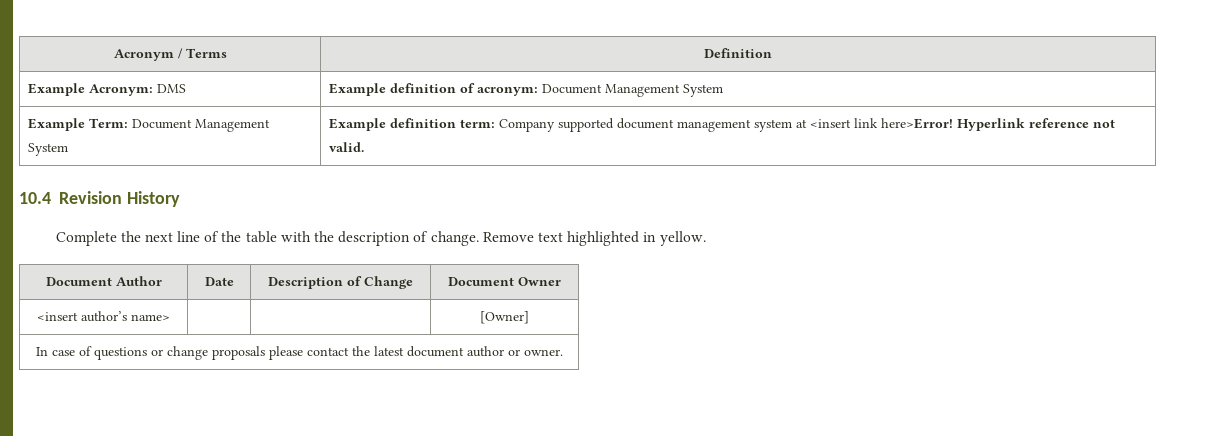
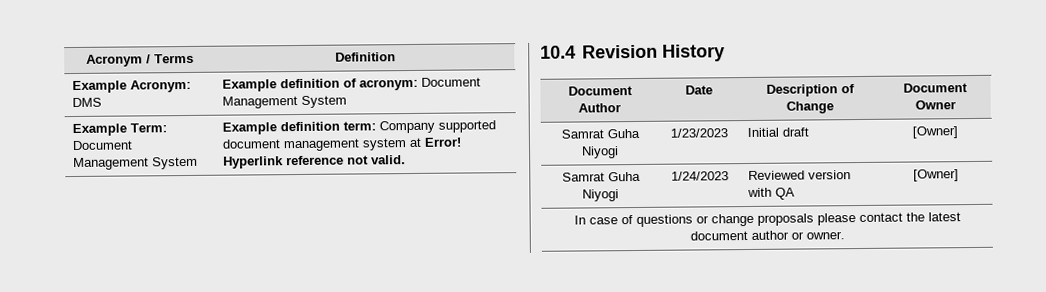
- Example Term: Document Management System | Example definition term: Company supported document management system at <insert link here>Error! Hyperlink reference not valid.
+ Example Term: Document Management System | Example definition term: Company supported document management system at Error! Hyperlink reference not valid.
- Complete the next line of the table with the description of change. Remove text highlighted in yellow.
- <insert author’s name> | | | [Owner]
+ Samrat Guha Niyogi | 1/23/2023 | Initial draft | [Owner]
+ Samrat Guha Niyogi | 1/24/2023 | Reviewed version with QA | [Owner]

